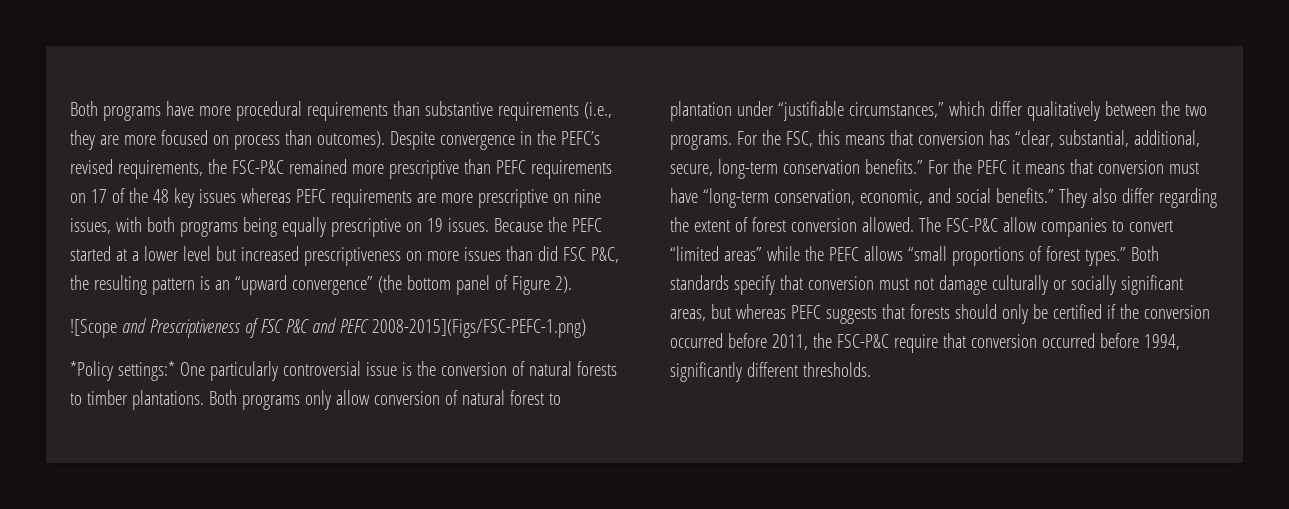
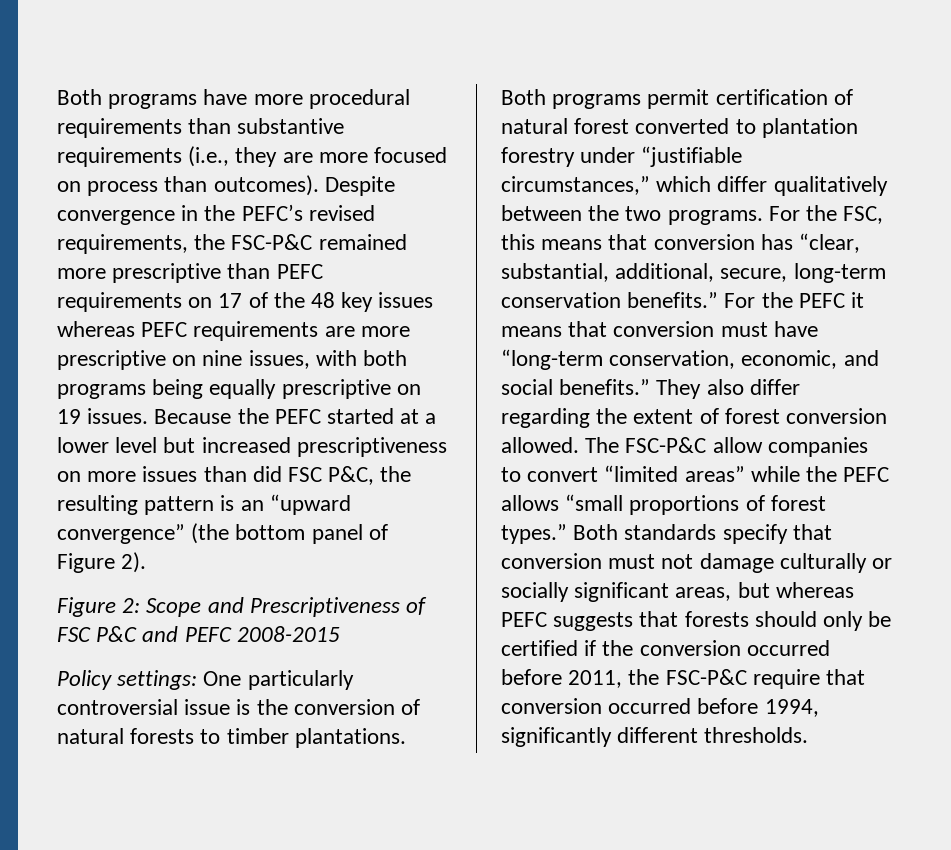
- ![Scope and Prescriptiveness of FSC P&C and PEFC 2008-2015](Figs/FSC-PEFC-1.png)
- *Policy settings:* One particularly controversial issue is the conversion of natural forests to timber plantations.
+ Figure 2: Scope and Prescriptiveness of FSC P&C and PEFC 2008-2015
+ Policy settings: One particularly controversial issue is the conversion of natural forests to timber plantations.
- Both programs only allow conversion of natural forest to plantation under “justifiable circumstances,” which differ qualitatively between the two programs.
+ Both programs permit certification of natural forest converted to plantation forestry under “justifiable circumstances,” which differ qualitatively between the two programs.

